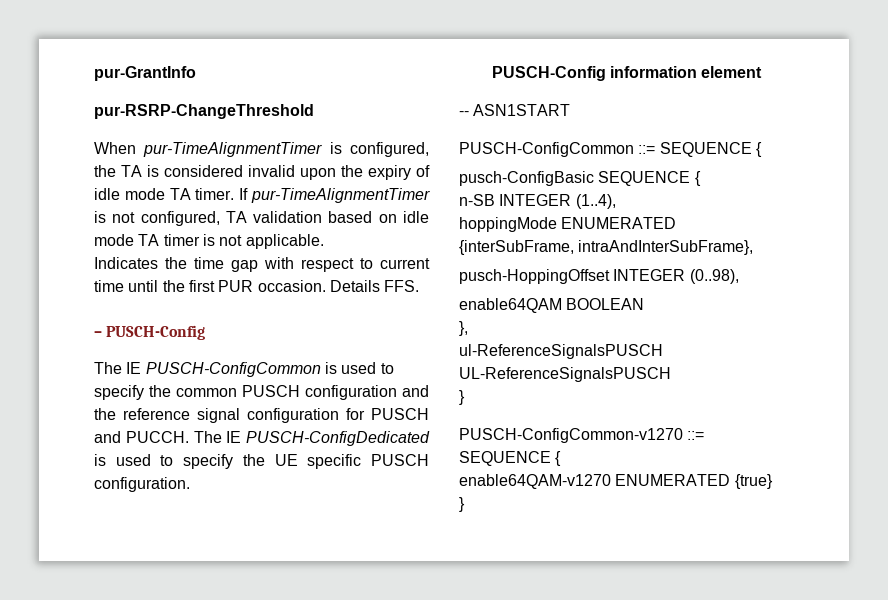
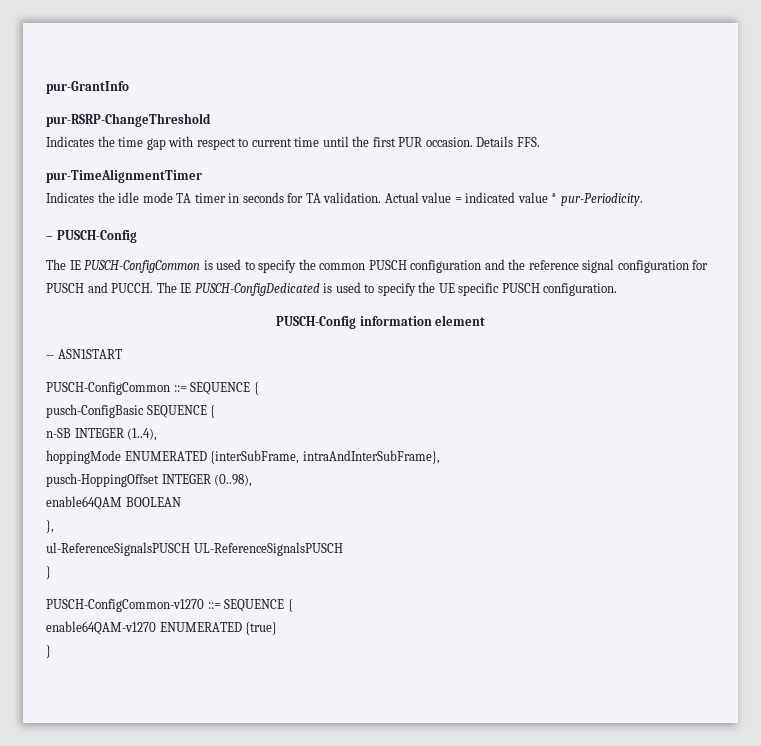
- When pur-TimeAlignmentTimer is configured, the TA is considered invalid upon the expiry of idle mode TA timer. If pur-TimeAlignmentTimer is not configured, TA validation based on idle mode TA timer is not applicable.
+ pur-TimeAlignmentTimer
+ Indicates the idle mode TA timer in seconds for TA validation. Actual value = indicated value * pur-Periodicity.

